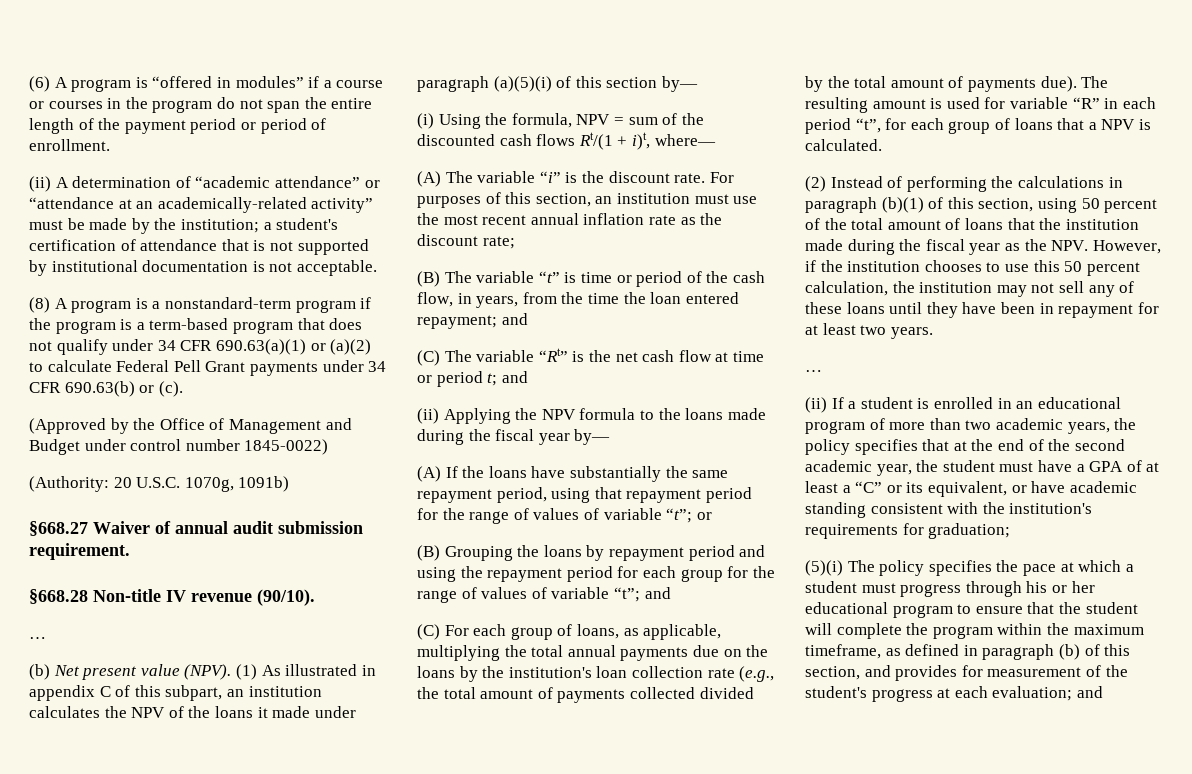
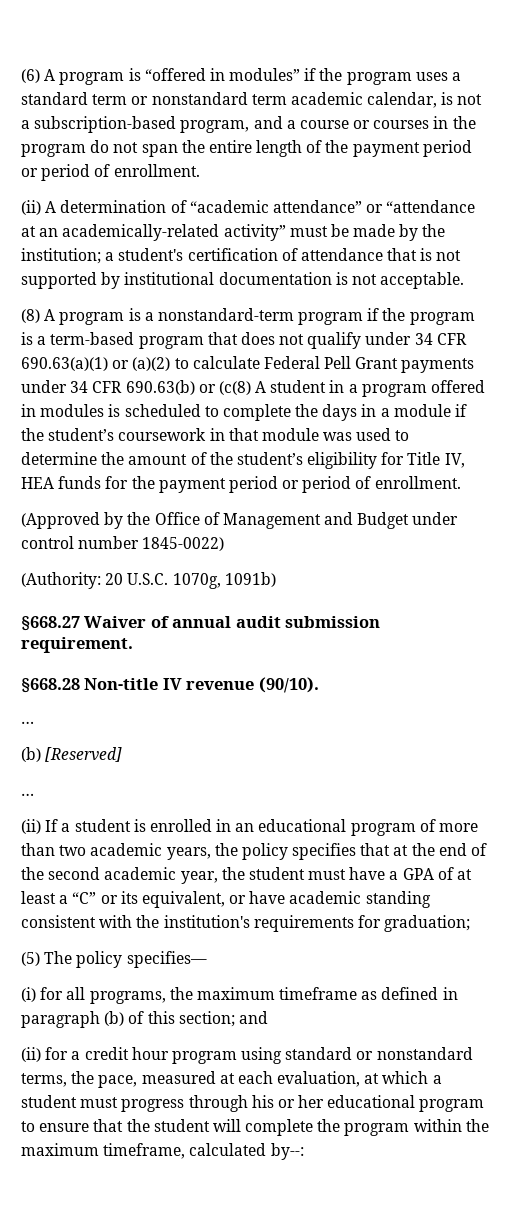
- (6) A program is “offered in modules” if a course or courses in the program do not span the entire length of the payment period or period of enrollment.
+ (6) A program is “offered in modules” if the program uses a standard term or nonstandard term academic calendar, is not a subscription-based program, and a course or courses in the program do not span the entire length of the payment period or period of enrollment.
- (8) A program is a nonstandard-term program if the program is a term-based program that does not qualify under 34 CFR 690.63(a)(1) or (a)(2) to calculate Federal Pell Grant payments under 34 CFR 690.63(b) or (c).
+ (8) A program is a nonstandard-term program if the program is a term-based program that does not qualify under 34 CFR 690.63(a)(1) or (a)(2) to calculate Federal Pell Grant payments under 34 CFR 690.63(b) or (c(8) A student in a program offered in modules is scheduled to complete the days in a module if the student’s coursework in that module was used to determine the amount of the student’s eligibility for Title IV, HEA funds for the payment period or period of enrollment.
- (b) Net present value (NPV). (1) As illustrated in appendix C of this subpart, an institution calculates the NPV of the loans it made under paragraph (a)(5)(i) of this section by—
- (i) Using the formula, NPV = sum of the discounted cash flows Rt/(1 + i)t, where—
- (A) The variable “i” is the discount rate. For purposes of this section, an institution must use the most recent annual inflation rate as the discount rate;
- (B) The variable “t” is time or period of the cash flow, in years, from the time the loan entered repayment; and
- (C) The variable “Rt” is the net cash flow at time or period t; and
- (ii) Applying the NPV formula to the loans made during the fiscal year by—
- (A) If the loans have substantially the same repayment period, using that repayment period for the range of values of variable “t”; or
- (B) Grouping the loans by repayment period and using the repayment period for each group for the range of values of variable “t”; and
- (C) For each group of loans, as applicable, multiplying the total annual payments due on the loans by the institution's loan collection rate (e.g., the total amount of payments collected divided by the total amount of payments due). The resulting amount is used for variable “R” in each period “t”, for each group of loans that a NPV is calculated.
- (2) Instead of performing the calculations in paragraph (b)(1) of this section, using 50 percent of the total amount of loans that the institution made during the fiscal year as the NPV. However, if the institution chooses to use this 50 percent calculation, the institution may not sell any of these loans until they have been in repayment for at least two years.
+ (b) [Reserved]
- (5)(i) The policy specifies the pace at which a student must progress through his or her educational program to ensure that the student will complete the program within the maximum timeframe, as defined in paragraph (b) of this section, and provides for measurement of the student's progress at each evaluation; and
+ (5) The policy specifies—
+ (i) for all programs, the maximum timeframe as defined in paragraph (b) of this section; and
+ (ii) for a credit hour program using standard or nonstandard terms, the pace, measured at each evaluation, at which a student must progress through his or her educational program to ensure that the student will complete the program within the maximum timeframe, calculated by--:

